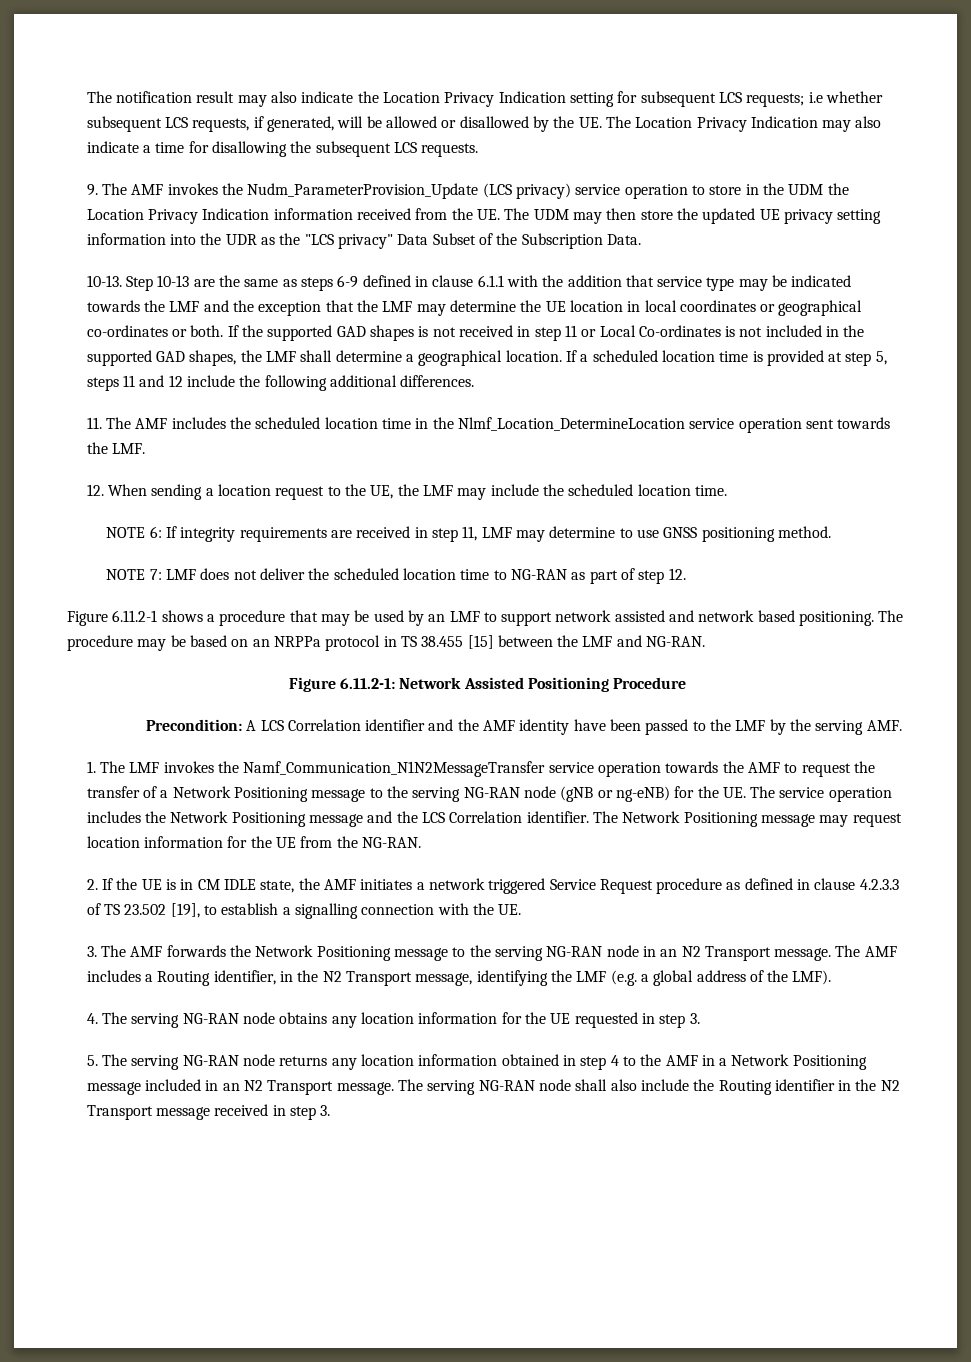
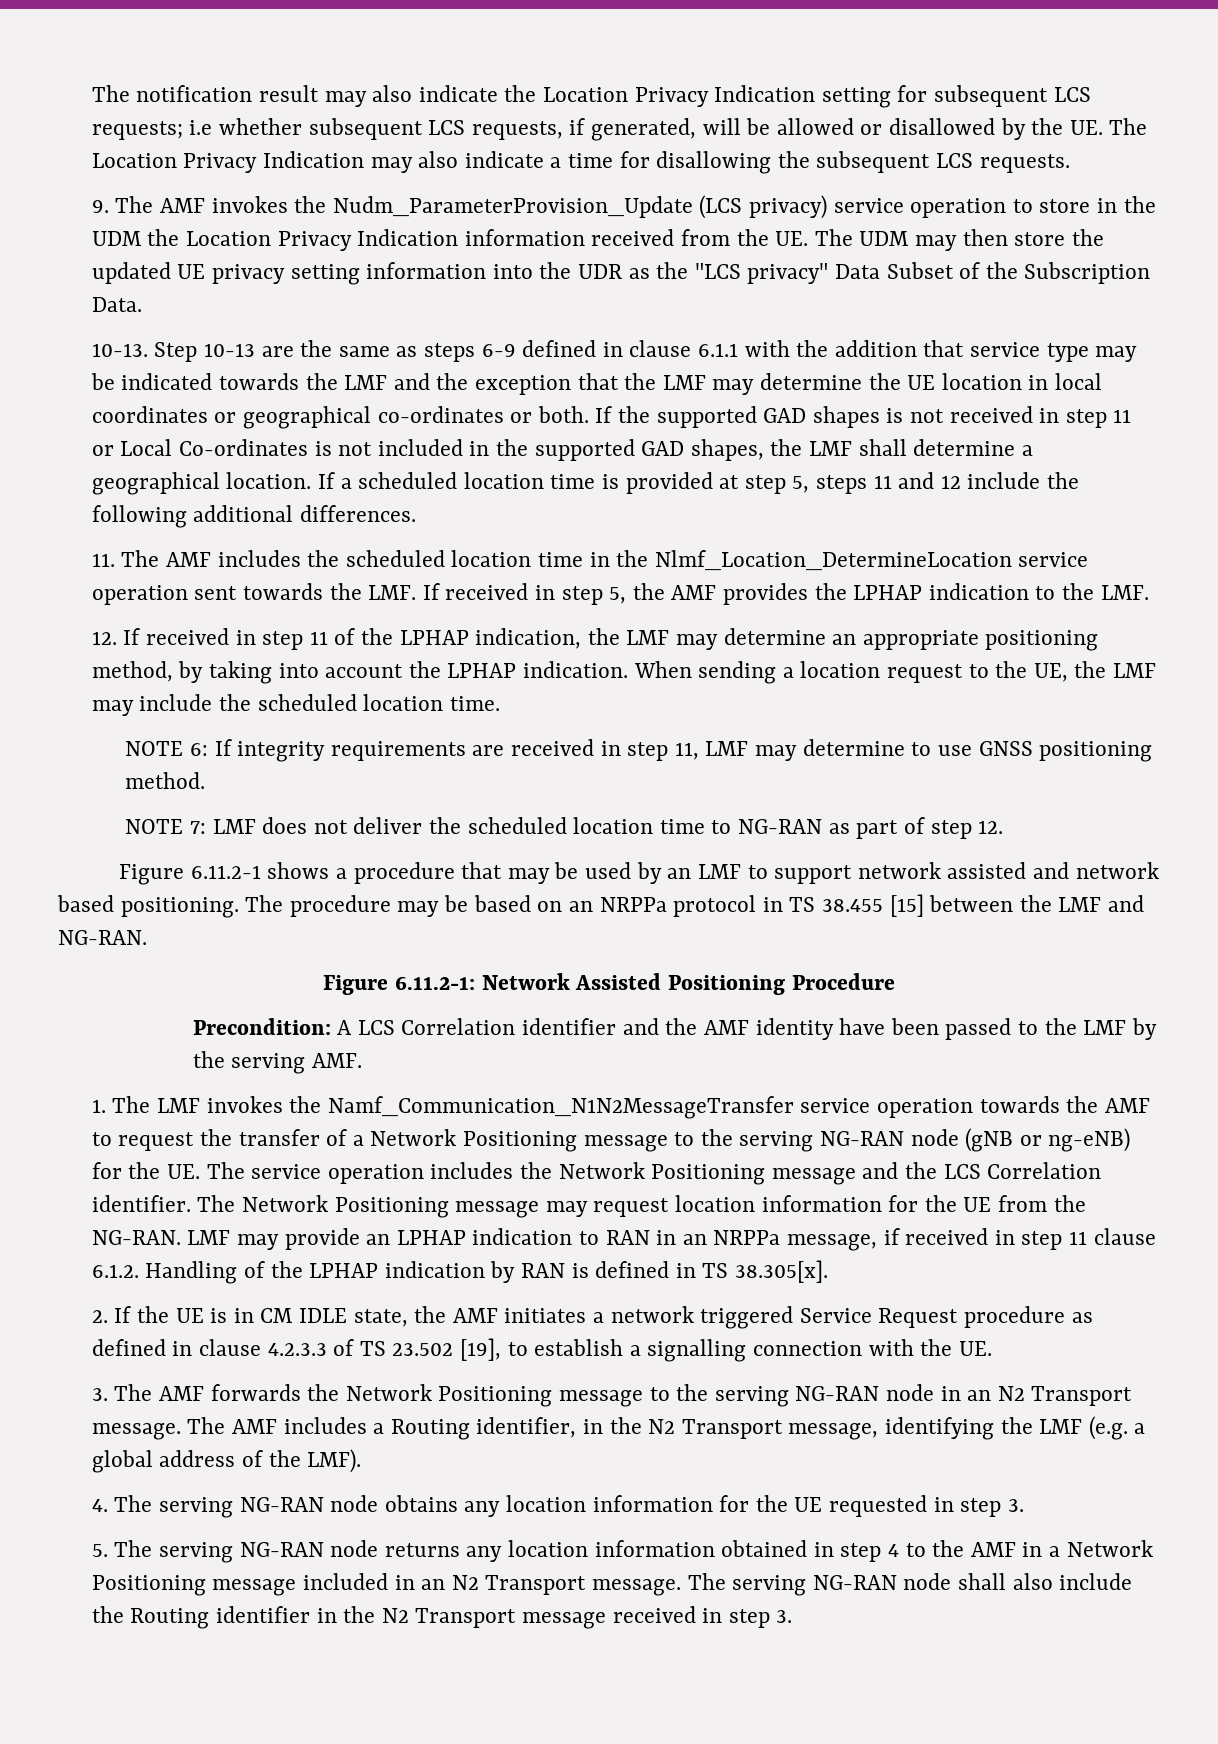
- 11. The AMF includes the scheduled location time in the Nlmf_Location_DetermineLocation service operation sent towards the LMF.
- 12. When sending a location request to the UE, the LMF may include the scheduled location time.
+ 11. The AMF includes the scheduled location time in the Nlmf_Location_DetermineLocation service operation sent towards the LMF. If received in step 5, the AMF provides the LPHAP indication to the LMF.
+ 12. If received in step 11 of the LPHAP indication, the LMF may determine an appropriate positioning method, by taking into account the LPHAP indication. When sending a location request to the UE, the LMF may include the scheduled location time.
+ LMF may provide an LPHAP indication to RAN in an NRPPa message, if received in step 11 clause 6.1.2. Handling of the LPHAP indication by RAN is defined in TS 38.305[x].

